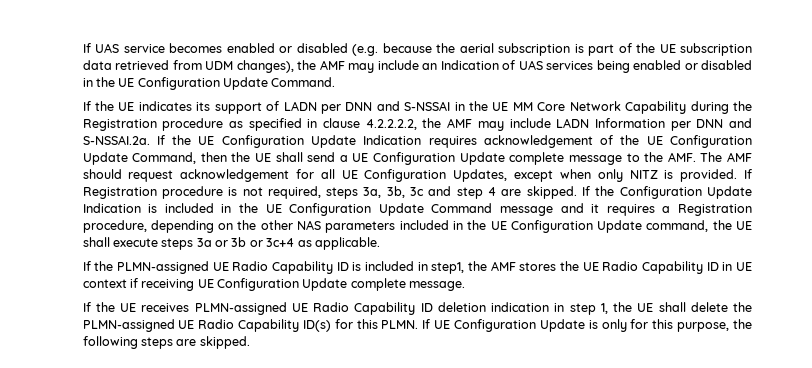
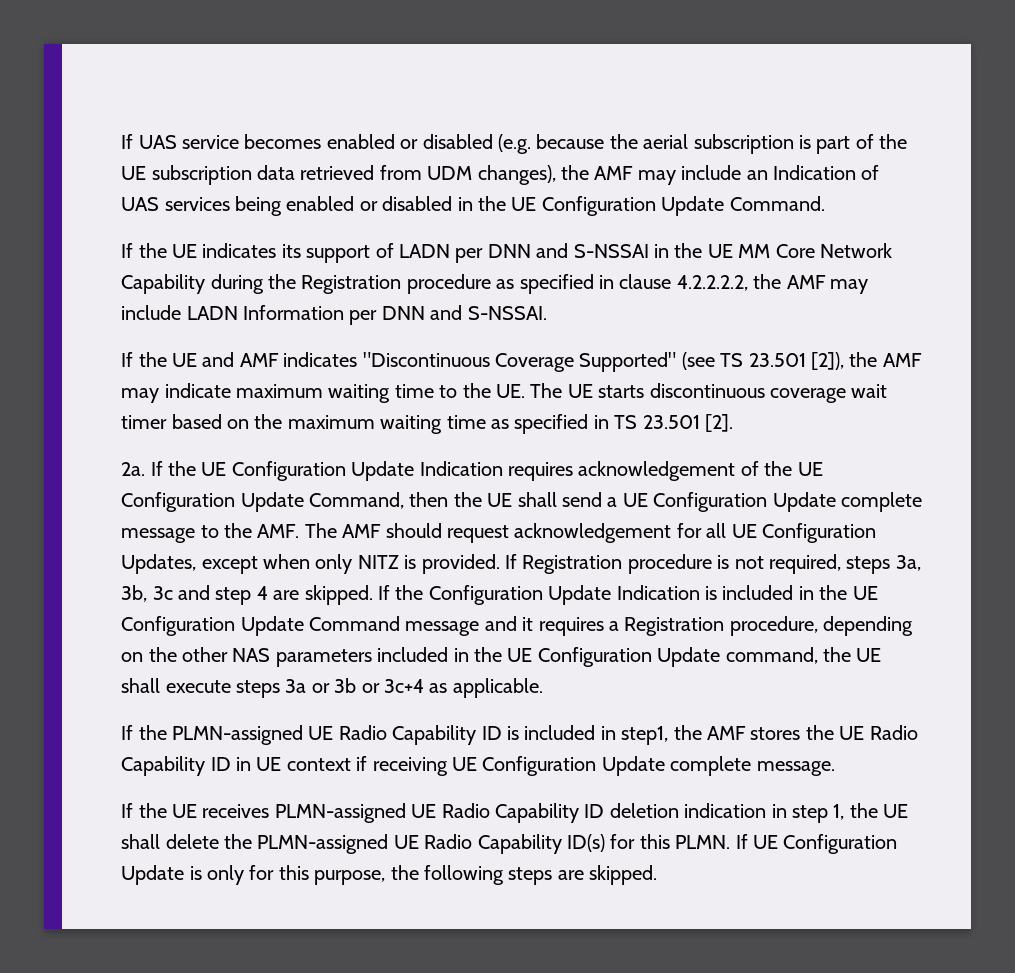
- If the UE indicates its support of LADN per DNN and S-NSSAI in the UE MM Core Network Capability during the Registration procedure as specified in clause 4.2.2.2.2, the AMF may include LADN Information per DNN and S-NSSAI.2a. If the UE Configuration Update Indication requires acknowledgement of the UE Configuration Update Command, then the UE shall send a UE Configuration Update complete message to the AMF. The AMF should request acknowledgement for all UE Configuration Updates, except when only NITZ is provided.
+ If the UE indicates its support of LADN per DNN and S-NSSAI in the UE MM Core Network Capability during the Registration procedure as specified in clause 4.2.2.2.2, the AMF may include LADN Information per DNN and S-NSSAI.
+ If the UE and AMF indicates "Discontinuous Coverage Supported" (see TS 23.501 [2]), the AMF may indicate maximum waiting time to the UE. The UE starts discontinuous coverage wait timer based on the maximum waiting time as specified in TS 23.501 [2].
+ 2a. If the UE Configuration Update Indication requires acknowledgement of the UE Configuration Update Command, then the UE shall send a UE Configuration Update complete message to the AMF. The AMF should request acknowledgement for all UE Configuration Updates, except when only NITZ is provided.

